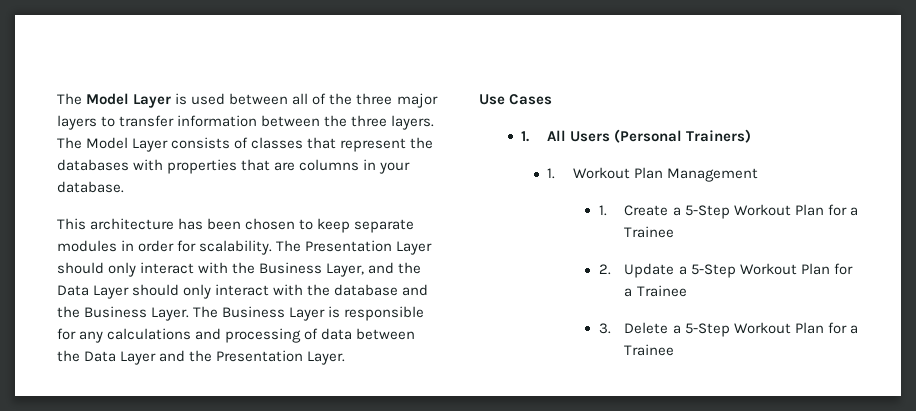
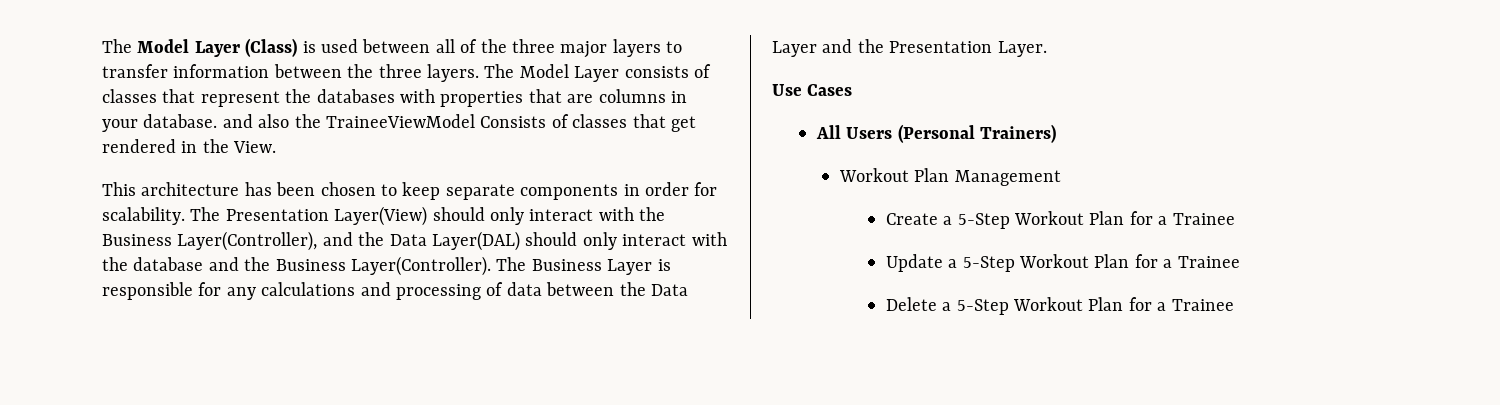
- The Model Layer is used between all of the three major layers to transfer information between the three layers.
+ The Model Layer (Class) is used between all of the three major layers to transfer information between the three layers.
- The Model Layer consists of classes that represent the databases with properties that are columns in your database.
+ The Model Layer consists of classes that represent the databases with properties that are columns in your database. and also the TraineeViewModel Consists of classes that get rendered in the View.
- This architecture has been chosen to keep separate modules in order for scalability.
+ This architecture has been chosen to keep separate components in order for scalability.
- The Presentation Layer should only interact with the Business Layer, and the Data Layer should only interact with the database and the Business Layer.
+ The Presentation Layer(View) should only interact with the Business Layer(Controller), and the Data Layer(DAL) should only interact with the database and the Business Layer(Controller).
- 1. All Users (Personal Trainers)
+ All Users (Personal Trainers)
- 1. Workout Plan Management
+ Workout Plan Management
- 1. Create a 5-Step Workout Plan for a Trainee
+ Create a 5-Step Workout Plan for a Trainee
- 2. Update a 5-Step Workout Plan for a Trainee
+ Update a 5-Step Workout Plan for a Trainee
- 3. Delete a 5-Step Workout Plan for a Trainee
+ Delete a 5-Step Workout Plan for a Trainee

